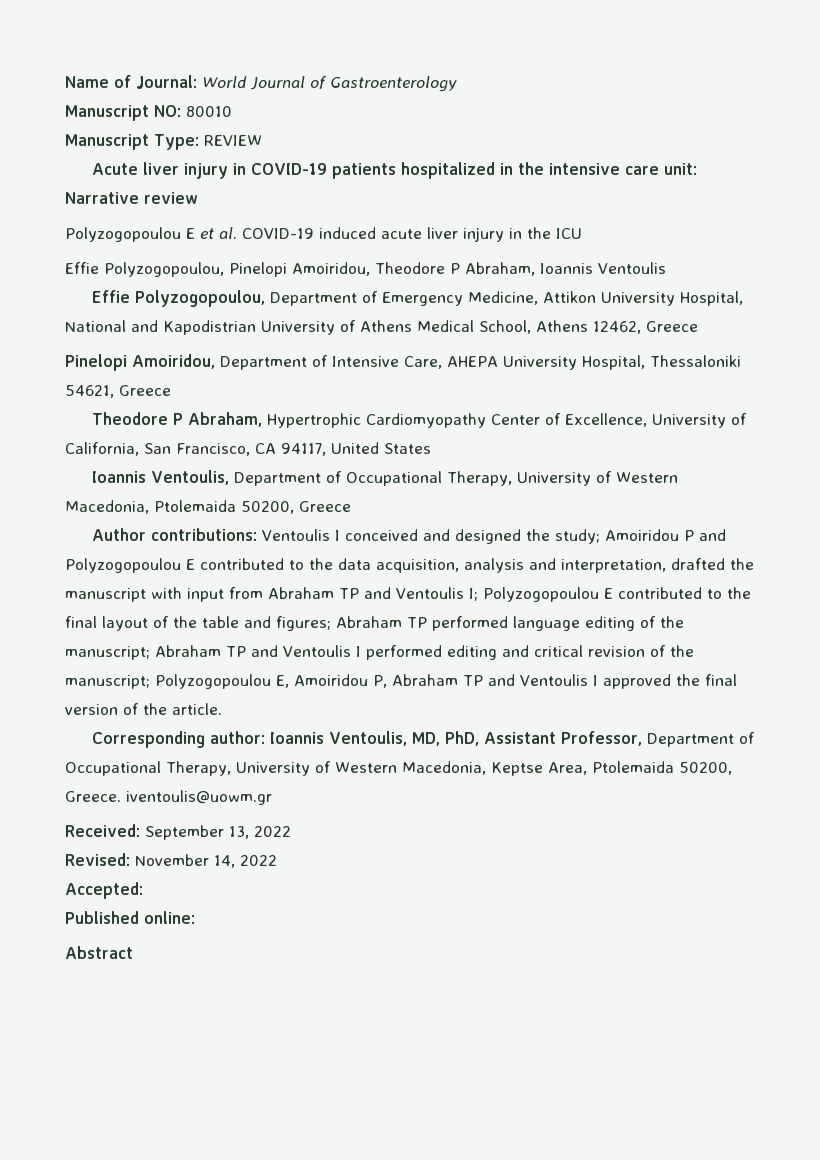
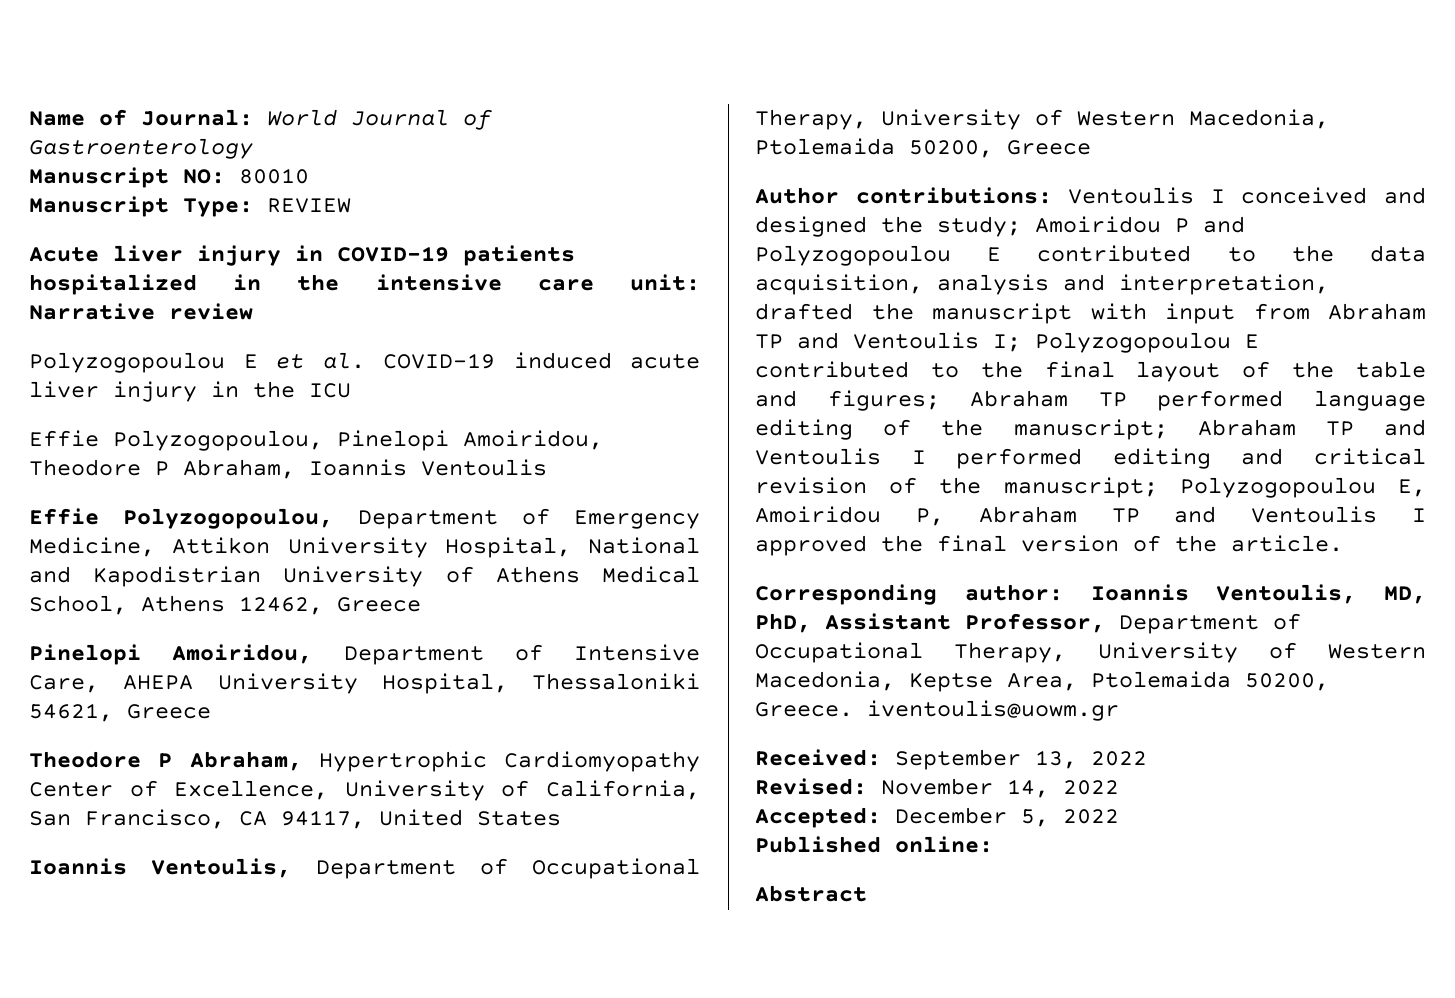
- Accepted:
+ Accepted: December 5, 2022

